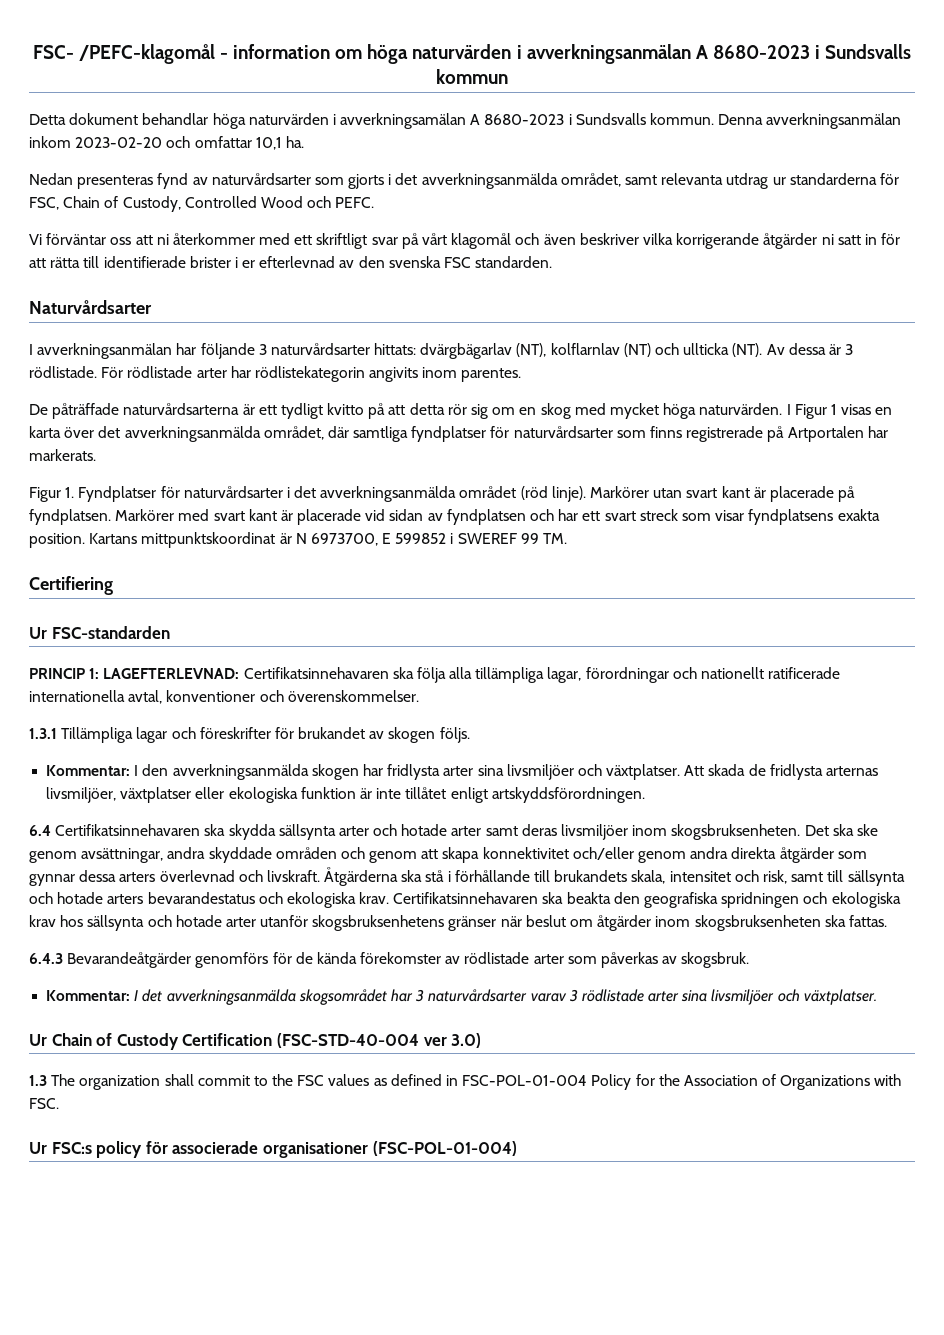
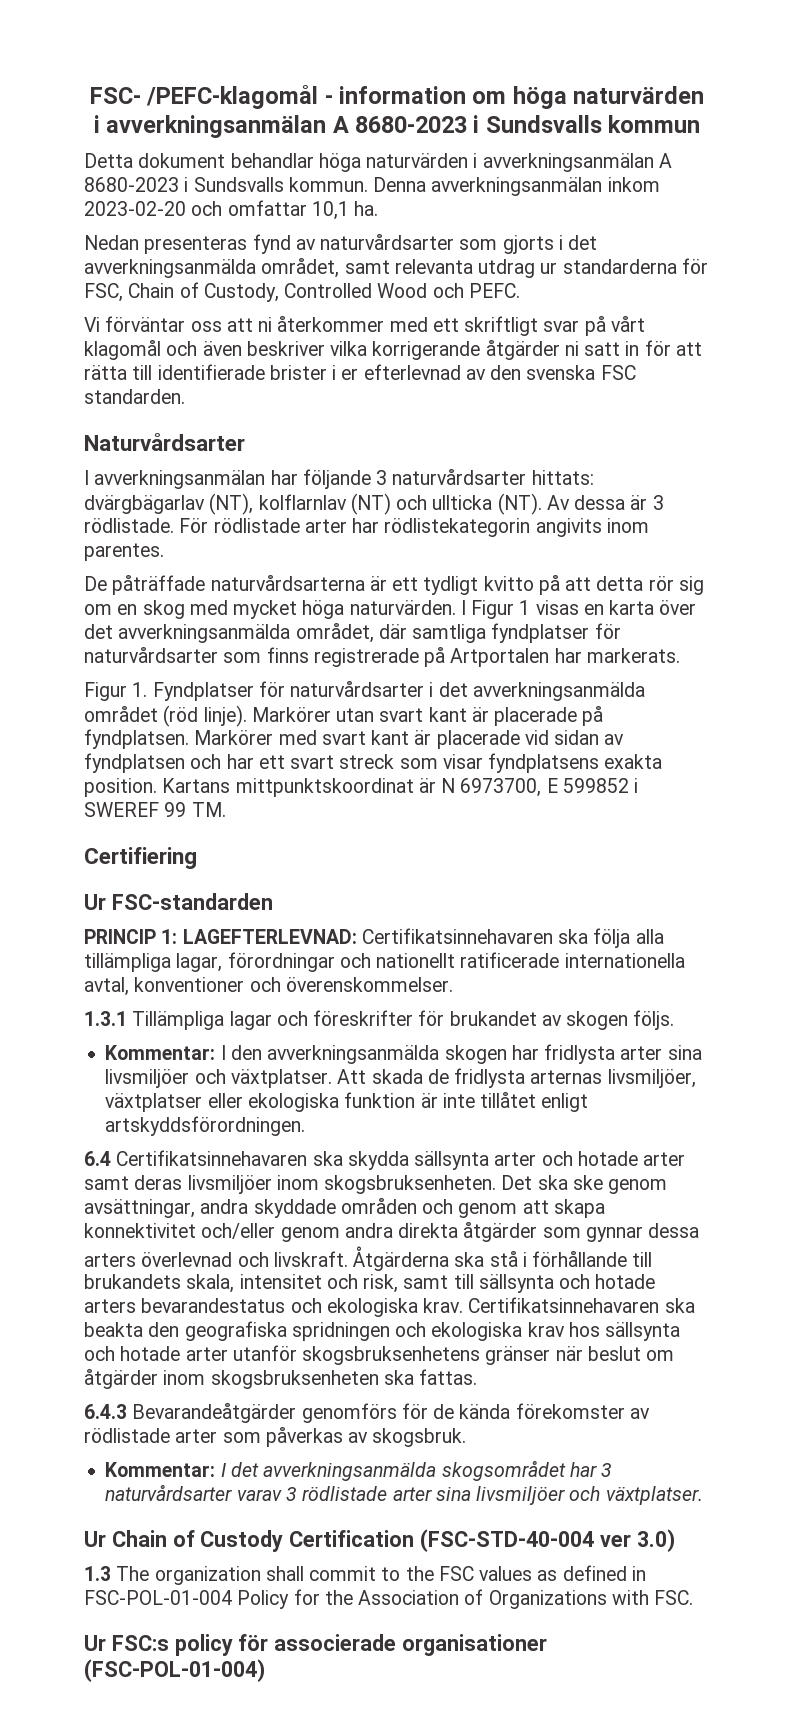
- Detta dokument behandlar höga naturvärden i avverkningsamälan A 8680-2023 i Sundsvalls kommun.
+ Detta dokument behandlar höga naturvärden i avverkningsanmälan A 8680-2023 i Sundsvalls kommun.

